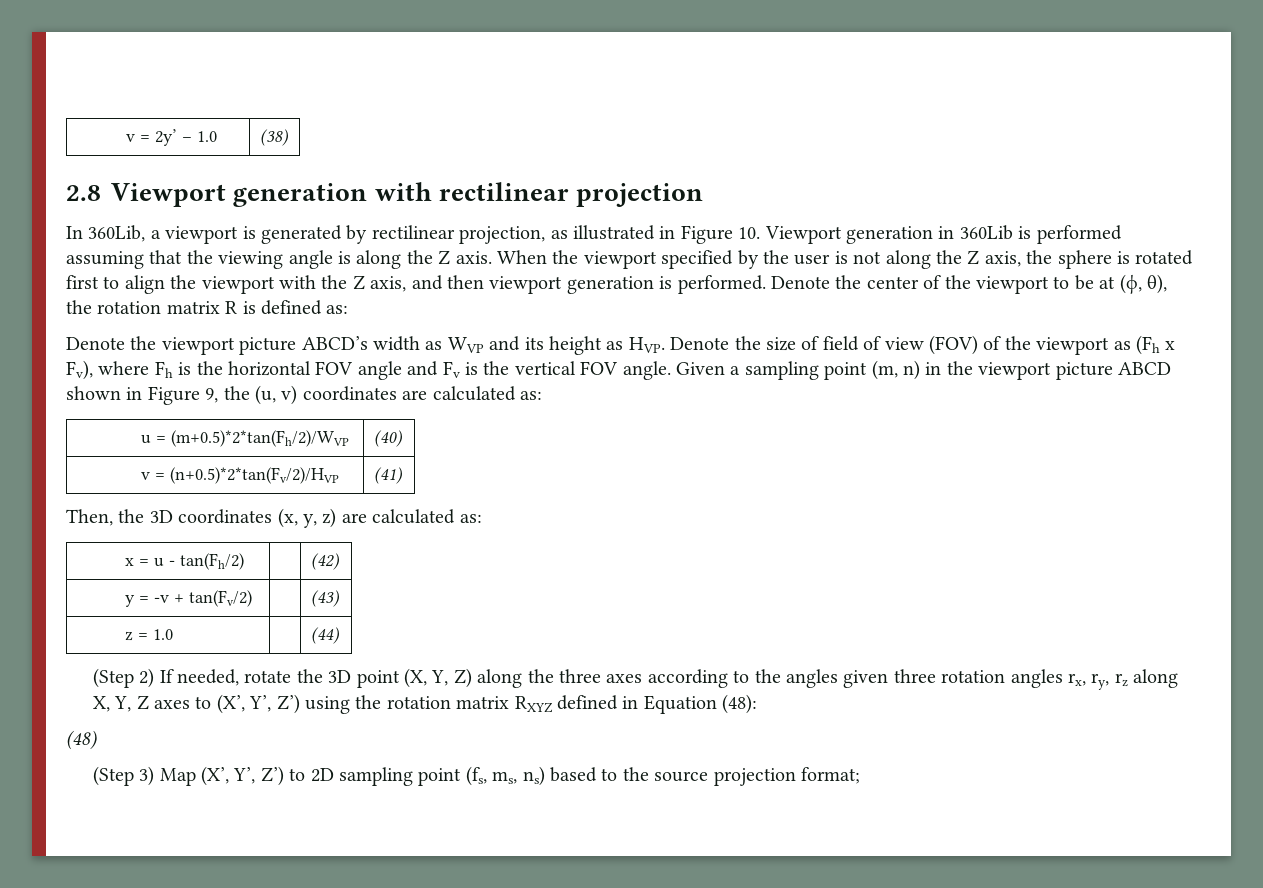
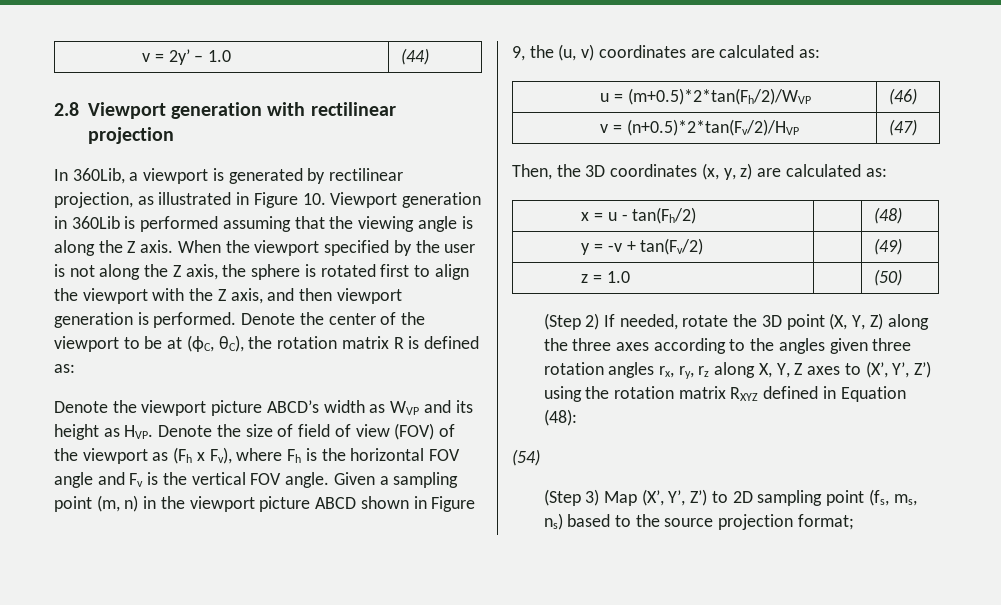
- v = 2y’ – 1.0 | (38)
+ v = 2y’ – 1.0 | (44)
- Denote the center of the viewport to be at (ϕ, θ), the rotation matrix R is defined as:
+ Denote the center of the viewport to be at (ϕC, θC), the rotation matrix R is defined as:
- u = (m+0.5)*2*tan(Fh/2)/WVP | (40)
+ u = (m+0.5)*2*tan(Fh/2)/WVP | (46)
- v = (n+0.5)*2*tan(Fv/2)/HVP | (41)
+ v = (n+0.5)*2*tan(Fv/2)/HVP | (47)
- x = u - tan(Fh/2) | | (42)
+ x = u - tan(Fh/2) | | (48)
- y = -v + tan(Fv/2) | | (43)
+ y = -v + tan(Fv/2) | | (49)
- z = 1.0 | | (44)
+ z = 1.0 | | (50)
- (48)
+ (54)

